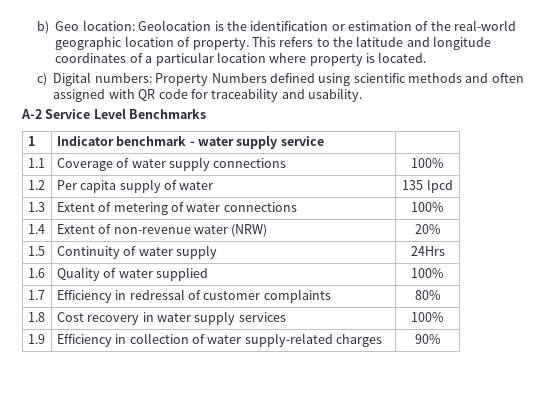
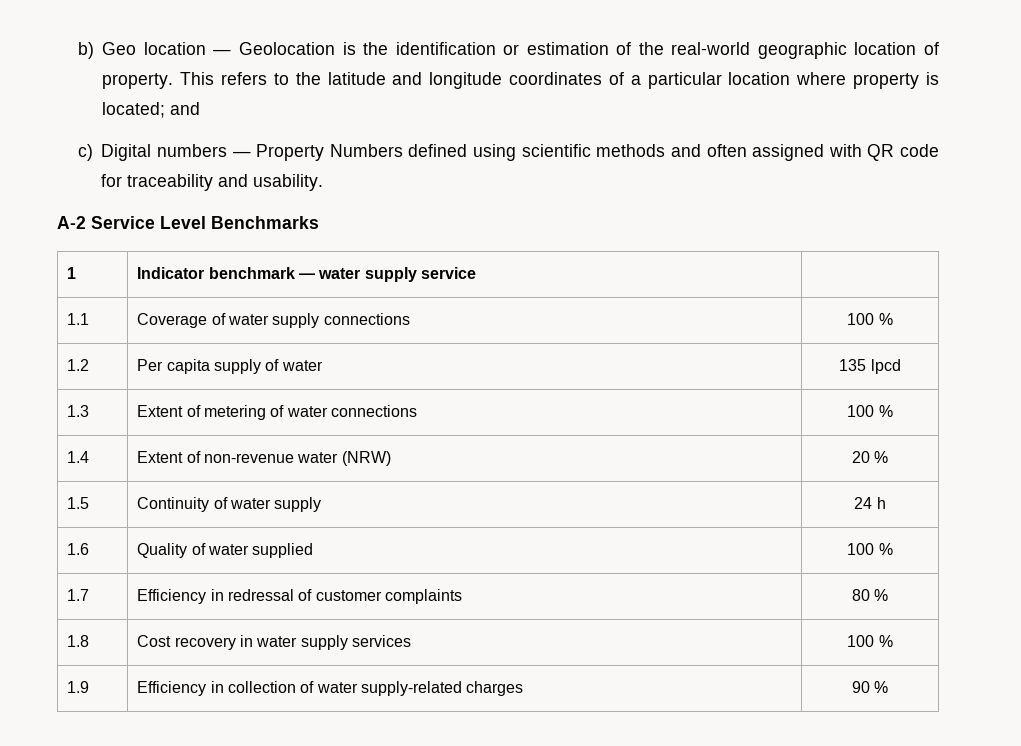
- b) Geo location: Geolocation is the identification or estimation of the real-world geographic location of property.
+ b) Geo location — Geolocation is the identification or estimation of the real-world geographic location of property.
- This refers to the latitude and longitude coordinates of a particular location where property is located.
+ This refers to the latitude and longitude coordinates of a particular location where property is located; and
- c) Digital numbers: Property Numbers defined using scientific methods and often assigned with QR code for traceability and usability.
+ c) Digital numbers — Property Numbers defined using scientific methods and often assigned with QR code for traceability and usability.
- 1 | Indicator benchmark - water supply service |
+ 1 | Indicator benchmark — water supply service |
- 1.1 | Coverage of water supply connections | 100%
+ 1.1 | Coverage of water supply connections | 100 %
- 1.3 | Extent of metering of water connections | 100%
+ 1.3 | Extent of metering of water connections | 100 %
- 1.4 | Extent of non-revenue water (NRW) | 20%
+ 1.4 | Extent of non-revenue water (NRW) | 20 %
- 1.5 | Continuity of water supply | 24Hrs
+ 1.5 | Continuity of water supply | 24 h
- 1.6 | Quality of water supplied | 100%
+ 1.6 | Quality of water supplied | 100 %
- 1.7 | Efficiency in redressal of customer complaints | 80%
+ 1.7 | Efficiency in redressal of customer complaints | 80 %
- 1.8 | Cost recovery in water supply services | 100%
+ 1.8 | Cost recovery in water supply services | 100 %
- 1.9 | Efficiency in collection of water supply-related charges | 90%
+ 1.9 | Efficiency in collection of water supply-related charges | 90 %

